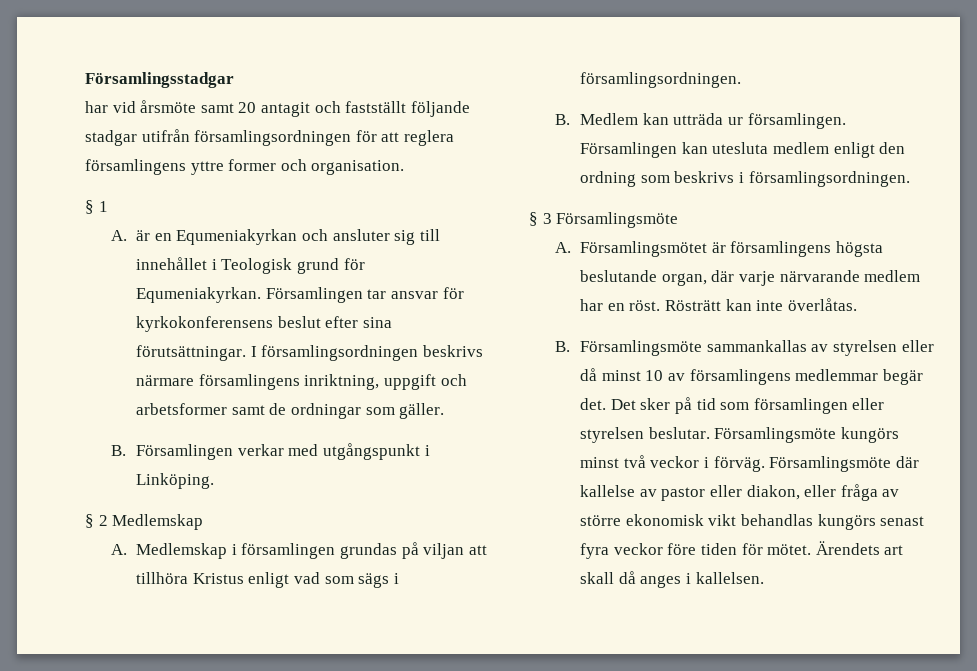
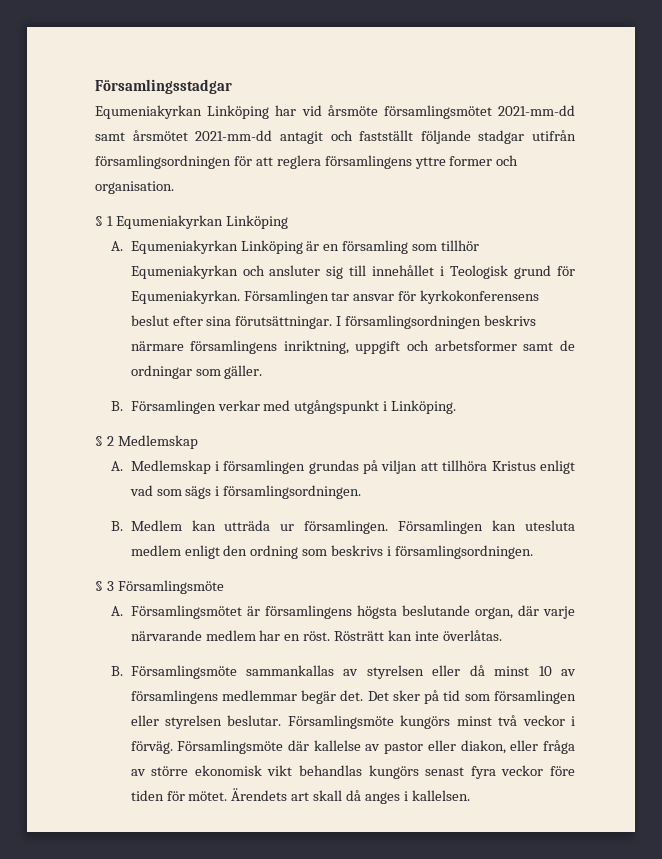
- har vid årsmöte samt 20 antagit och fastställt följande stadgar utifrån församlingsordningen för att reglera församlingens yttre former och organisation.
+ Equmeniakyrkan Linköping har vid årsmöte församlingsmötet 2021-mm-dd samt årsmötet 2021-mm-dd antagit och fastställt följande stadgar utifrån församlingsordningen för att reglera församlingens yttre former och organisation.
- § 1
- A. är en Equmeniakyrkan och ansluter sig till innehållet i Teologisk grund för Equmeniakyrkan.
+ § 1 Equmeniakyrkan Linköping
+ A. Equmeniakyrkan Linköping är en församling som tillhör Equmeniakyrkan och ansluter sig till innehållet i Teologisk grund för Equmeniakyrkan.

